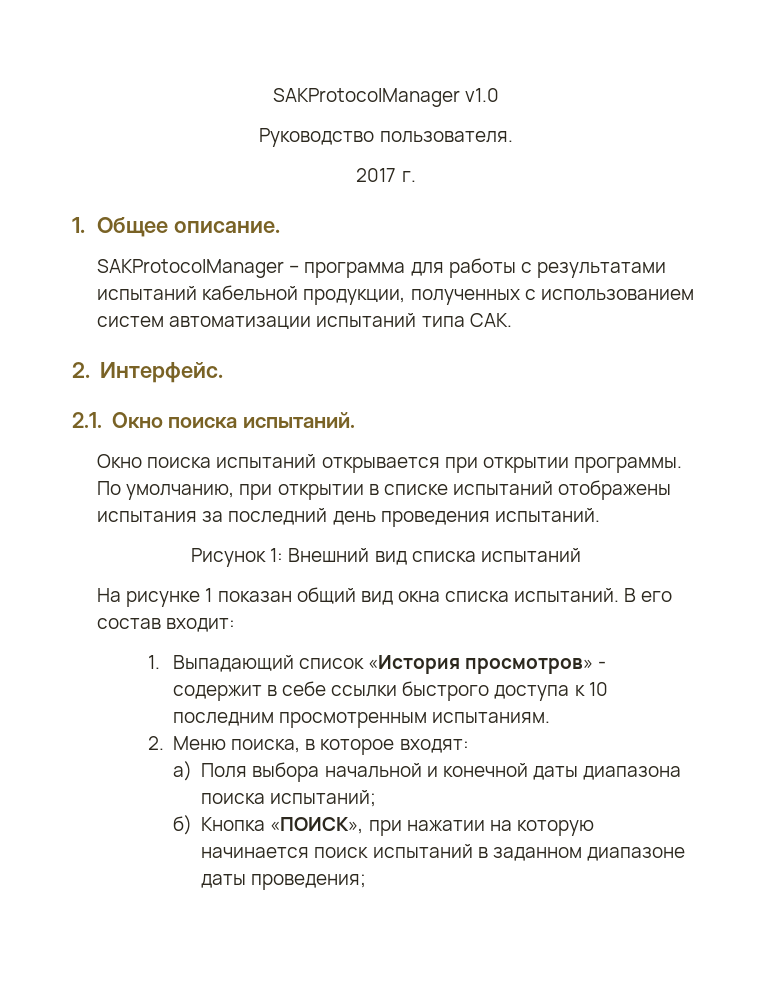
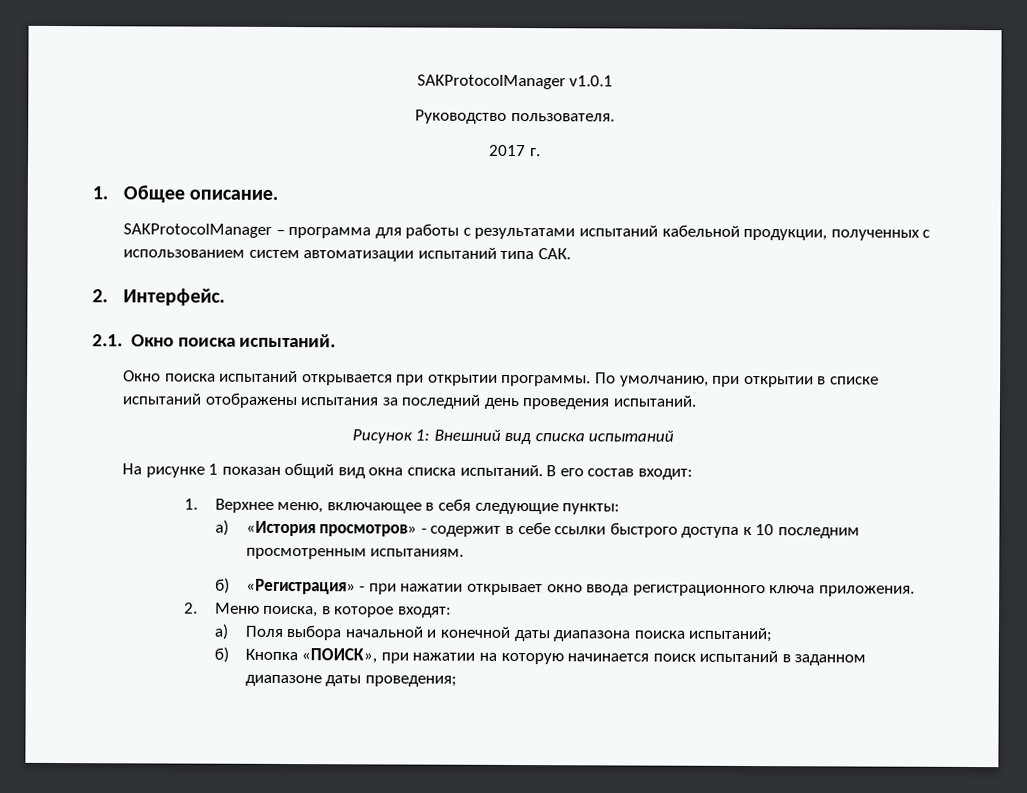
- SAKProtocolManager v1.0
+ SAKProtocolManager v1.0.1
- 1. Выпадающий список «История просмотров» - содержит в себе ссылки быстрого доступа к 10 последним просмотренным испытаниям.
+ 1. Верхнее меню, включающее в себя следующие пункты:
+ а) «История просмотров» - содержит в себе ссылки быстрого доступа к 10 последним просмотренным испытаниям.
+ б) «Регистрация» - при нажатии открывает окно ввода регистрационного ключа приложения.

